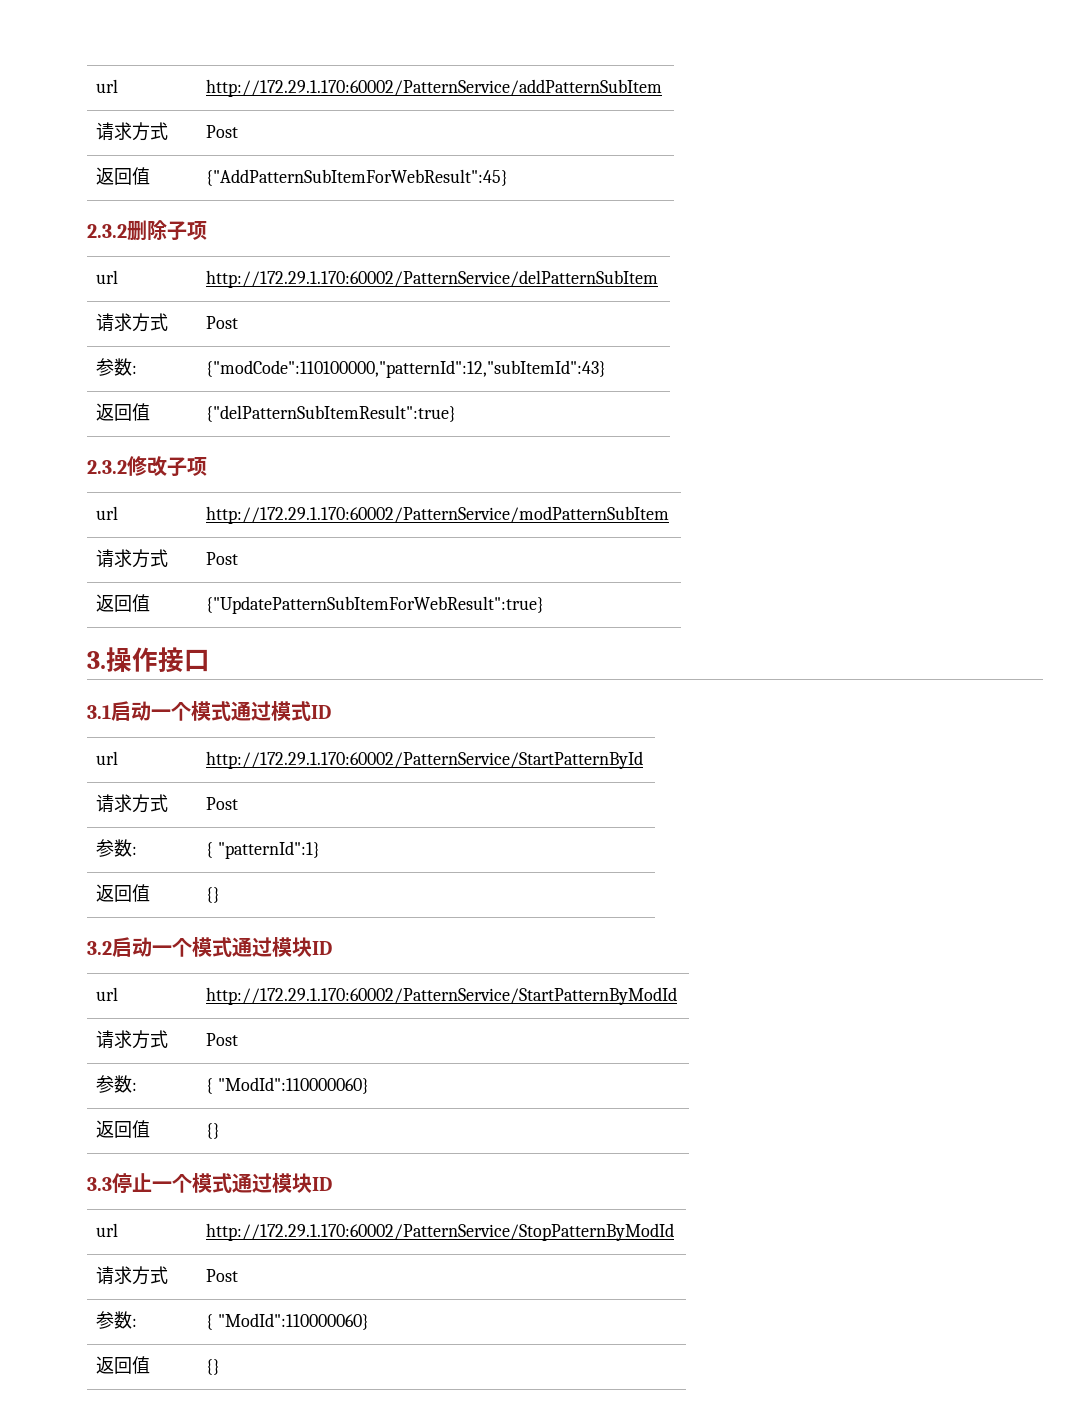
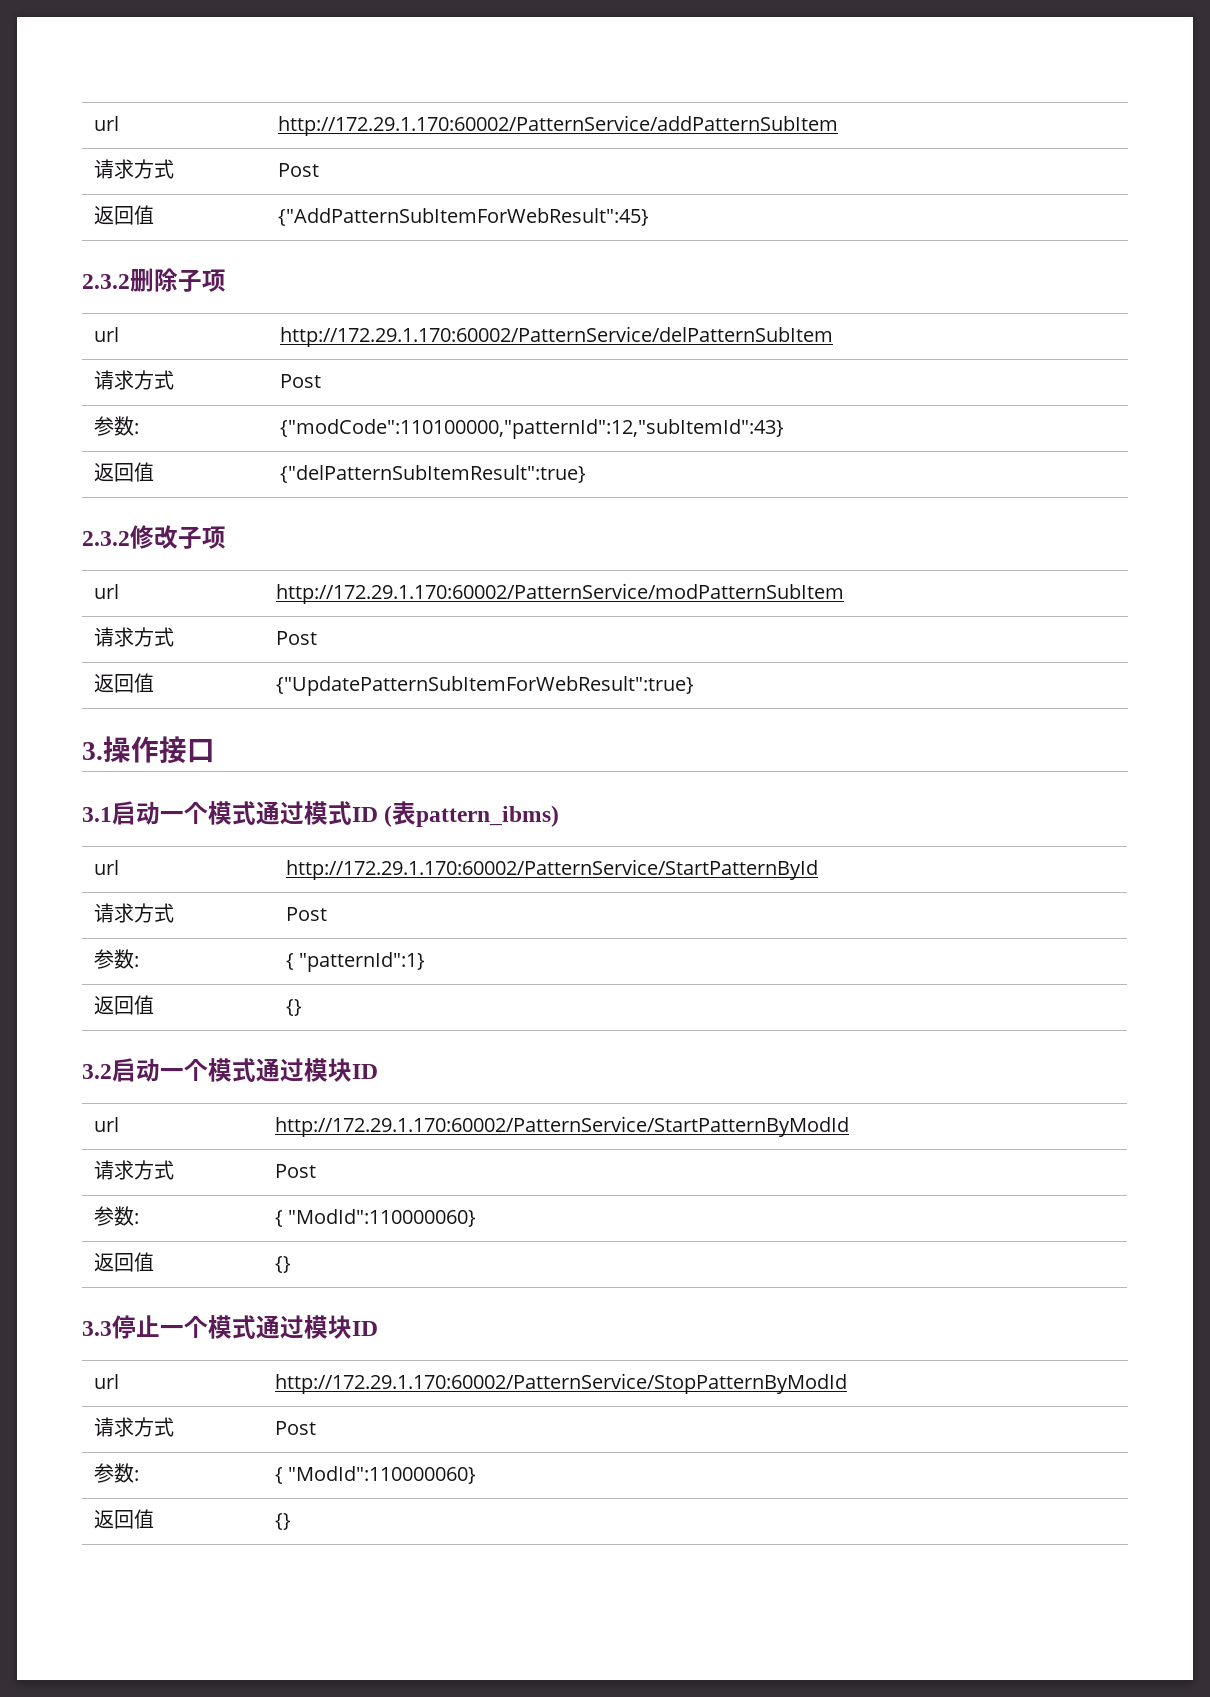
- 3.1启动一个模式通过模式ID
+ 3.1启动一个模式通过模式ID (表pattern_ibms)

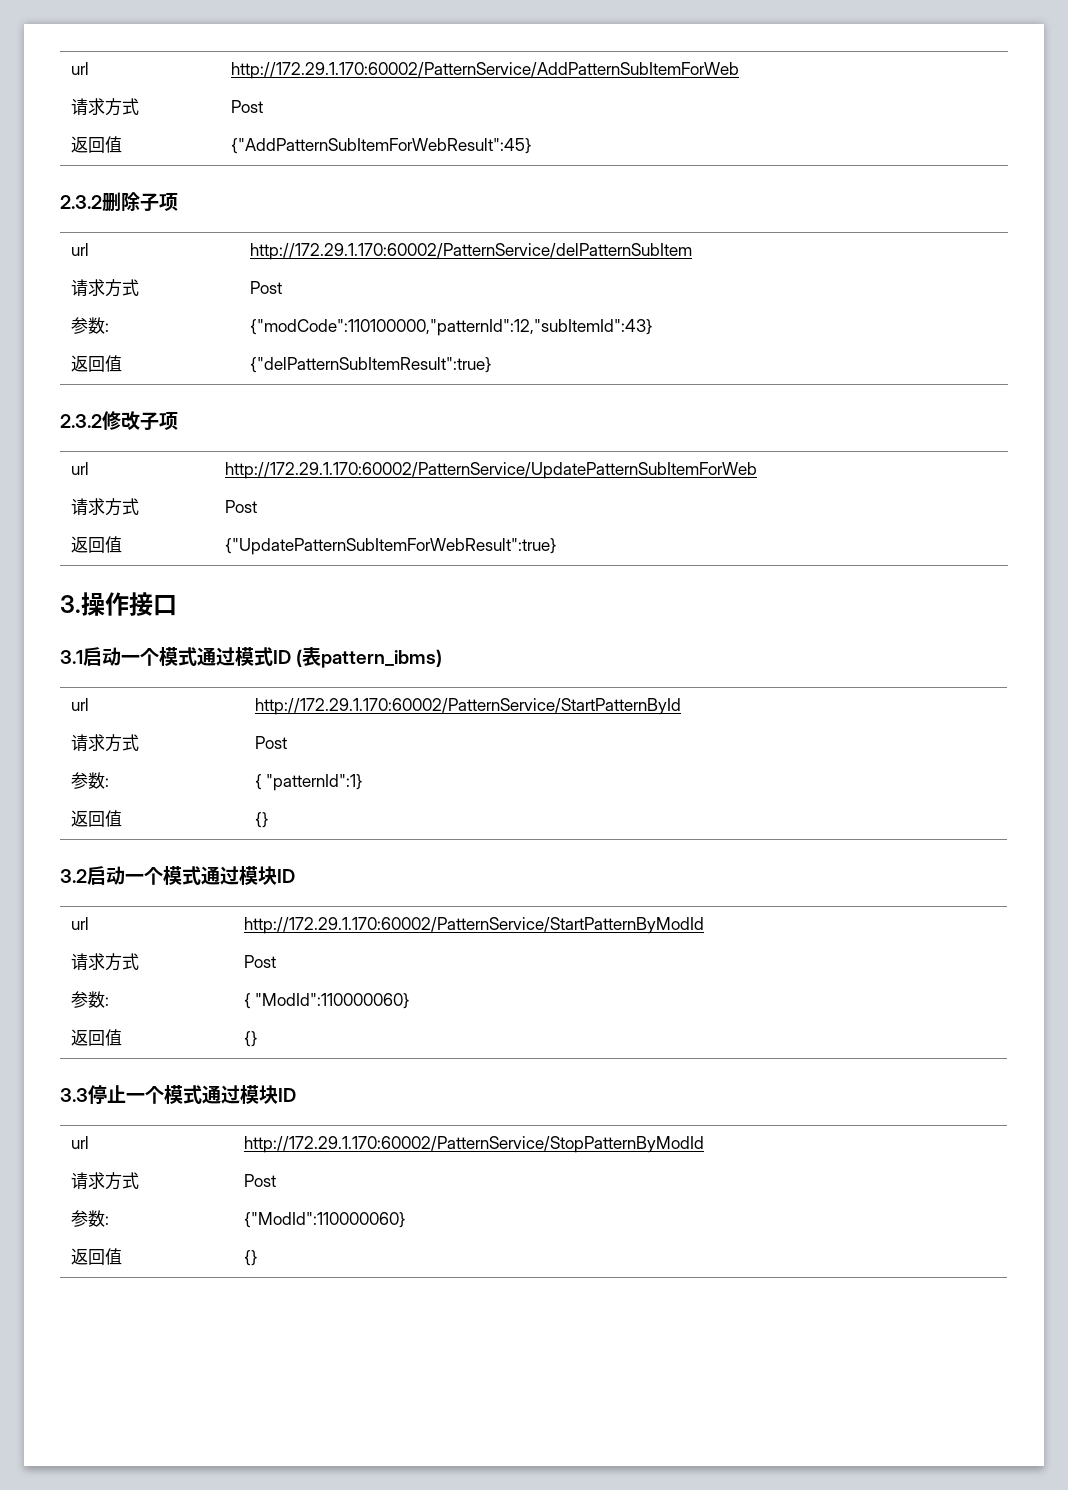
- url | http://172.29.1.170:60002/PatternService/addPatternSubItem
+ url | http://172.29.1.170:60002/PatternService/AddPatternSubItemForWeb
- url | http://172.29.1.170:60002/PatternService/modPatternSubItem
+ url | http://172.29.1.170:60002/PatternService/UpdatePatternSubItemForWeb
  url | http://172.29.1.170:60002/PatternService/StopPatternByModId
  请求方式 | Post
- 参数: | { "ModId":110000060}
+ 参数: | {"ModId":110000060}

